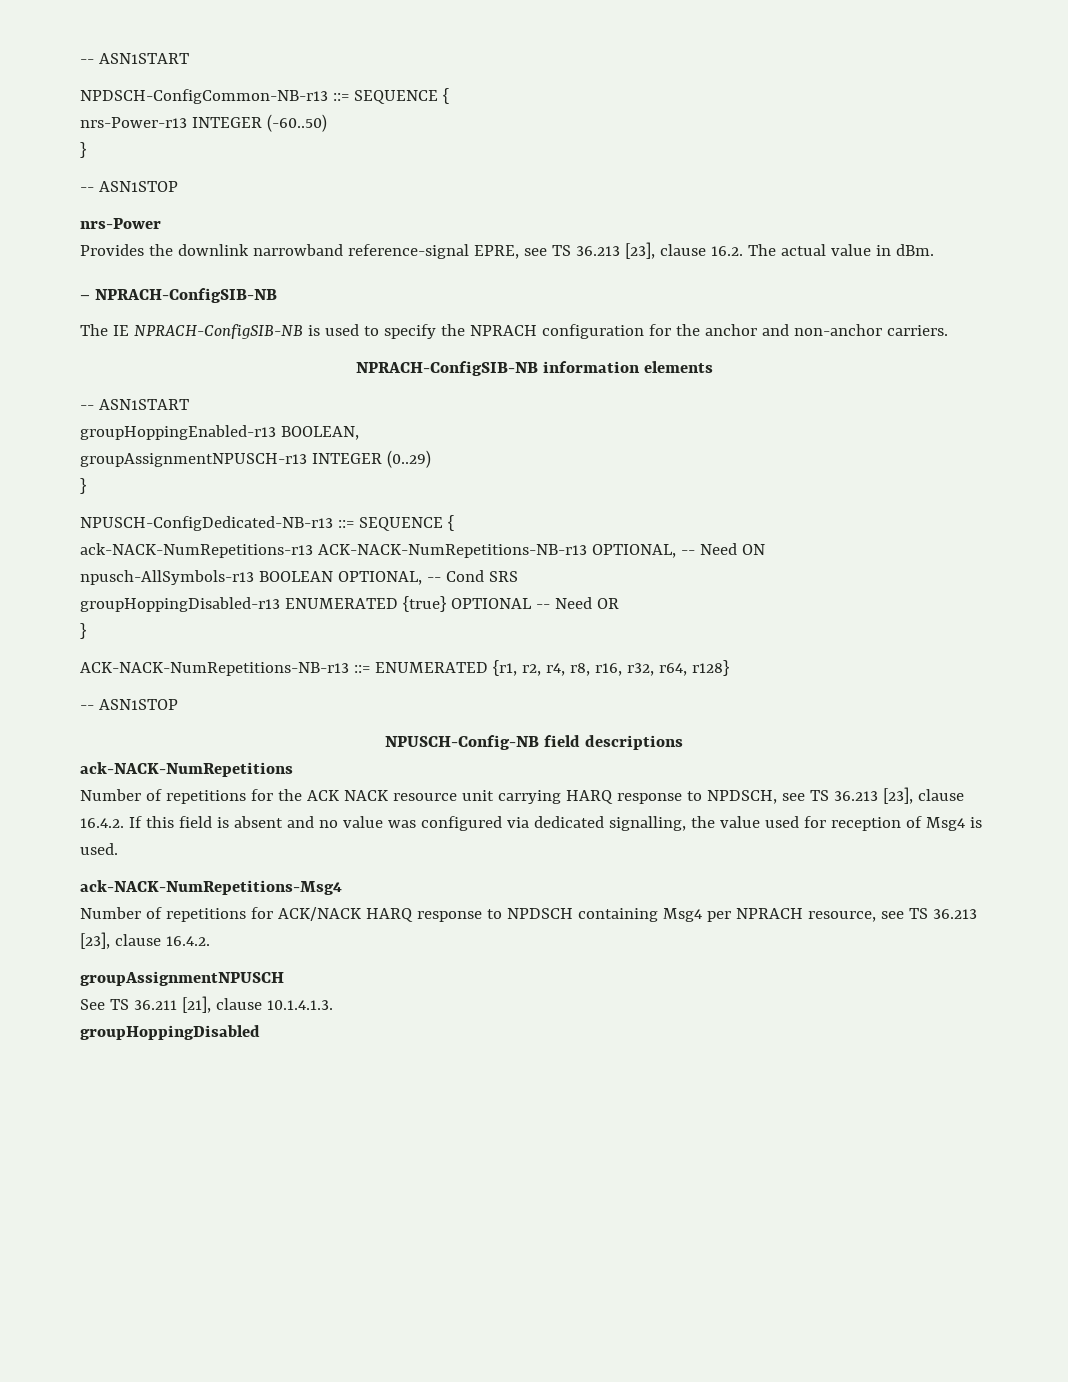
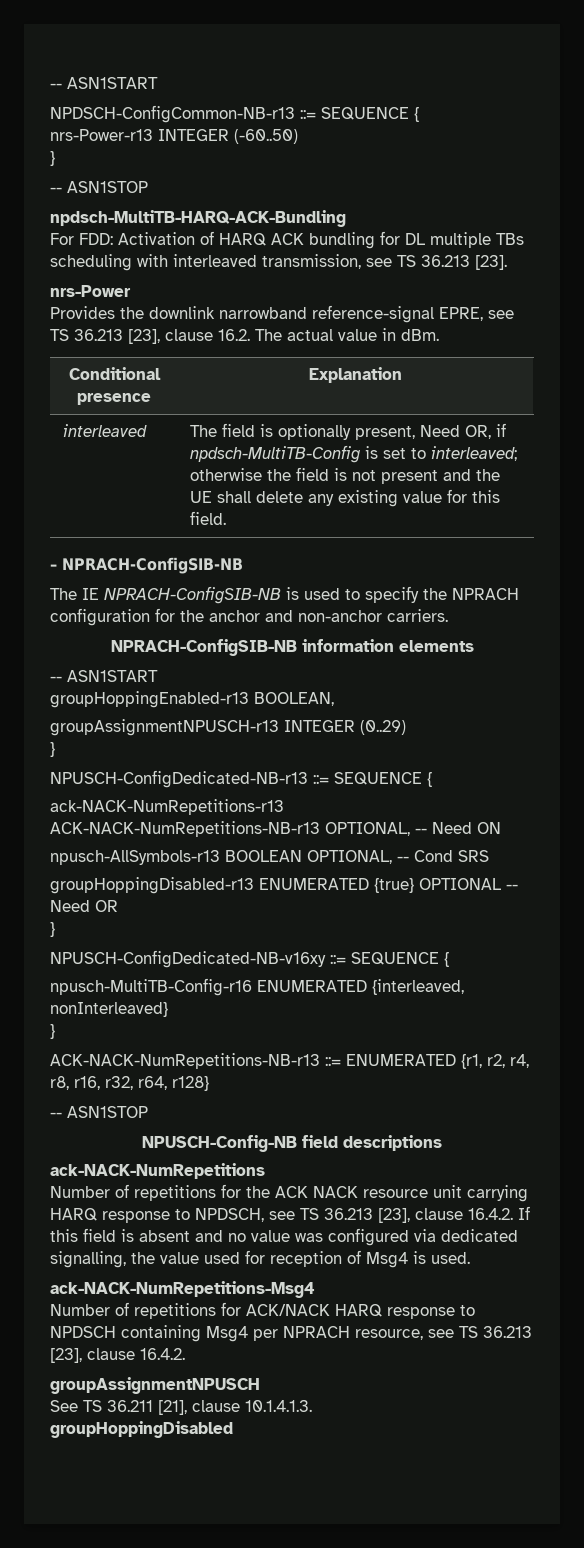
+ npdsch-MultiTB-HARQ-ACK-Bundling
+ For FDD: Activation of HARQ ACK bundling for DL multiple TBs scheduling with interleaved transmission, see TS 36.213 [23].
+ Conditional presence | Explanation
+ interleaved | The field is optionally present, Need OR, if npdsch-MultiTB-Config is set to interleaved; otherwise the field is not present and the UE shall delete any existing value for this field.
+ NPUSCH-ConfigDedicated-NB-v16xy ::= SEQUENCE {
+ npusch-MultiTB-Config-r16 ENUMERATED {interleaved, nonInterleaved}
+ }

